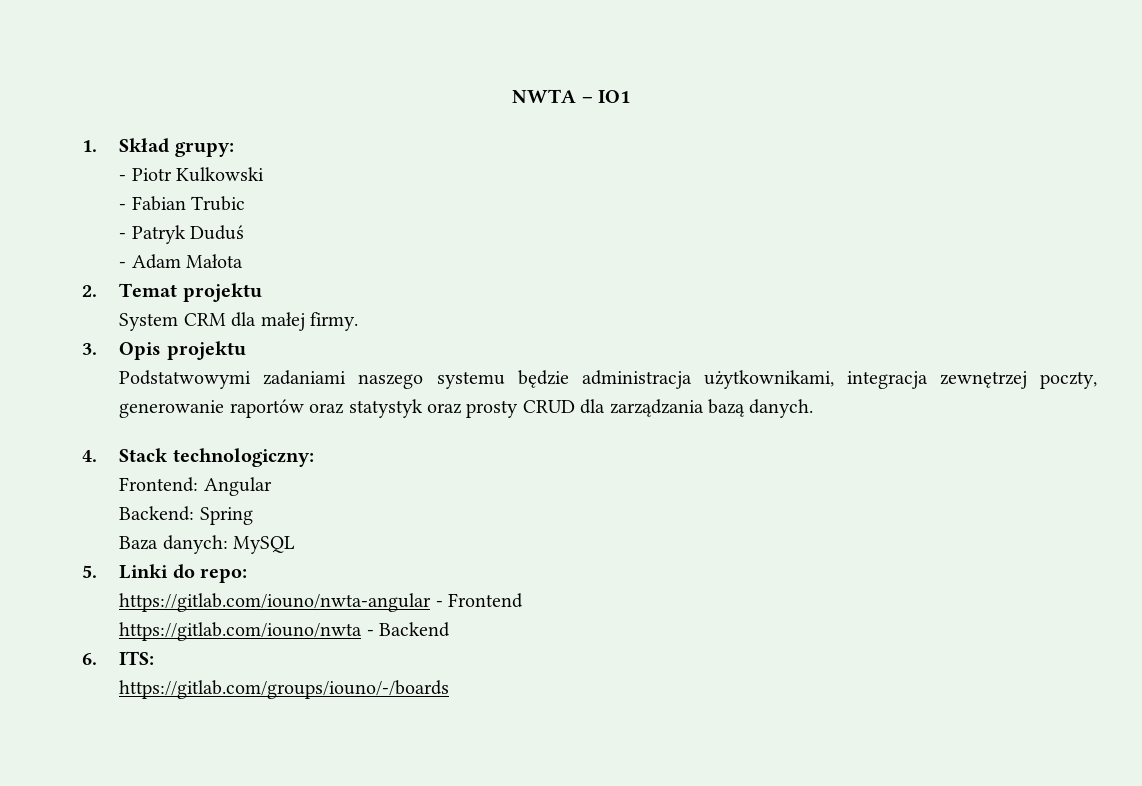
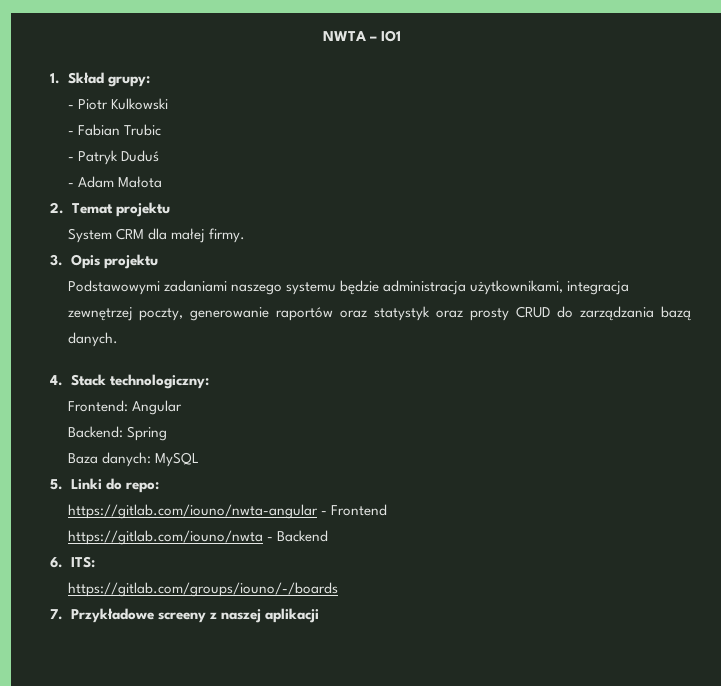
- Podstatwowymi zadaniami naszego systemu będzie administracja użytkownikami, integracja zewnętrzej poczty, generowanie raportów oraz statystyk oraz prosty CRUD dla zarządzania bazą danych.
+ Podstawowymi zadaniami naszego systemu będzie administracja użytkownikami, integracja zewnętrzej poczty, generowanie raportów oraz statystyk oraz prosty CRUD do zarządzania bazą danych.
+ 7. Przykładowe screeny z naszej aplikacji

